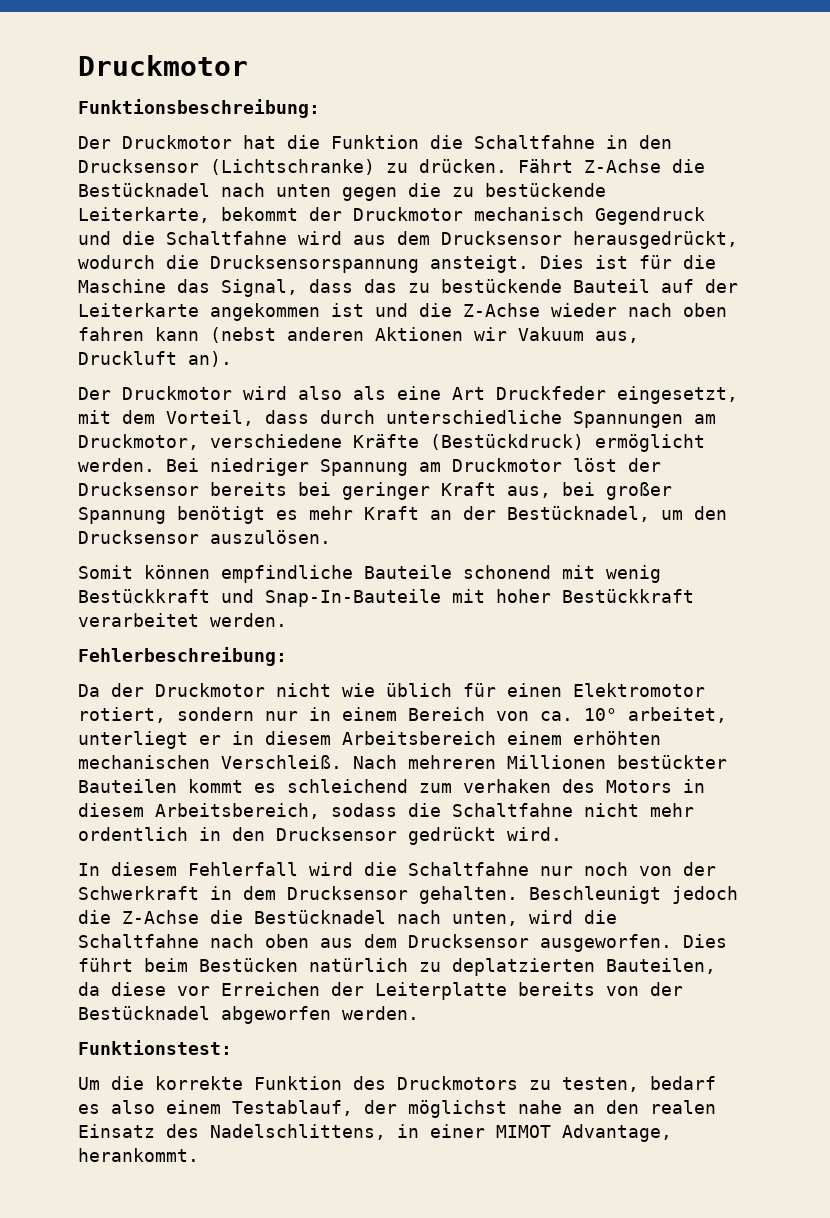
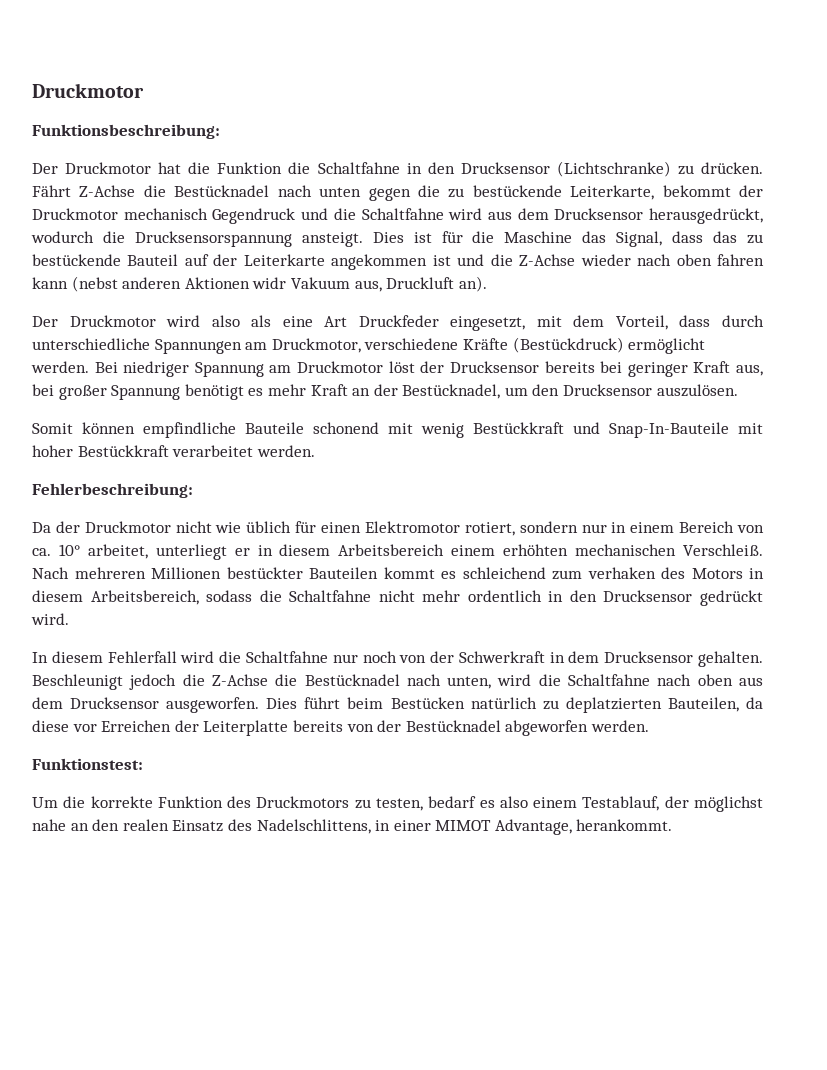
- Dies ist für die Maschine das Signal, dass das zu bestückende Bauteil auf der Leiterkarte angekommen ist und die Z-Achse wieder nach oben fahren kann (nebst anderen Aktionen wir Vakuum aus, Druckluft an).
+ Dies ist für die Maschine das Signal, dass das zu bestückende Bauteil auf der Leiterkarte angekommen ist und die Z-Achse wieder nach oben fahren kann (nebst anderen Aktionen widr Vakuum aus, Druckluft an).

